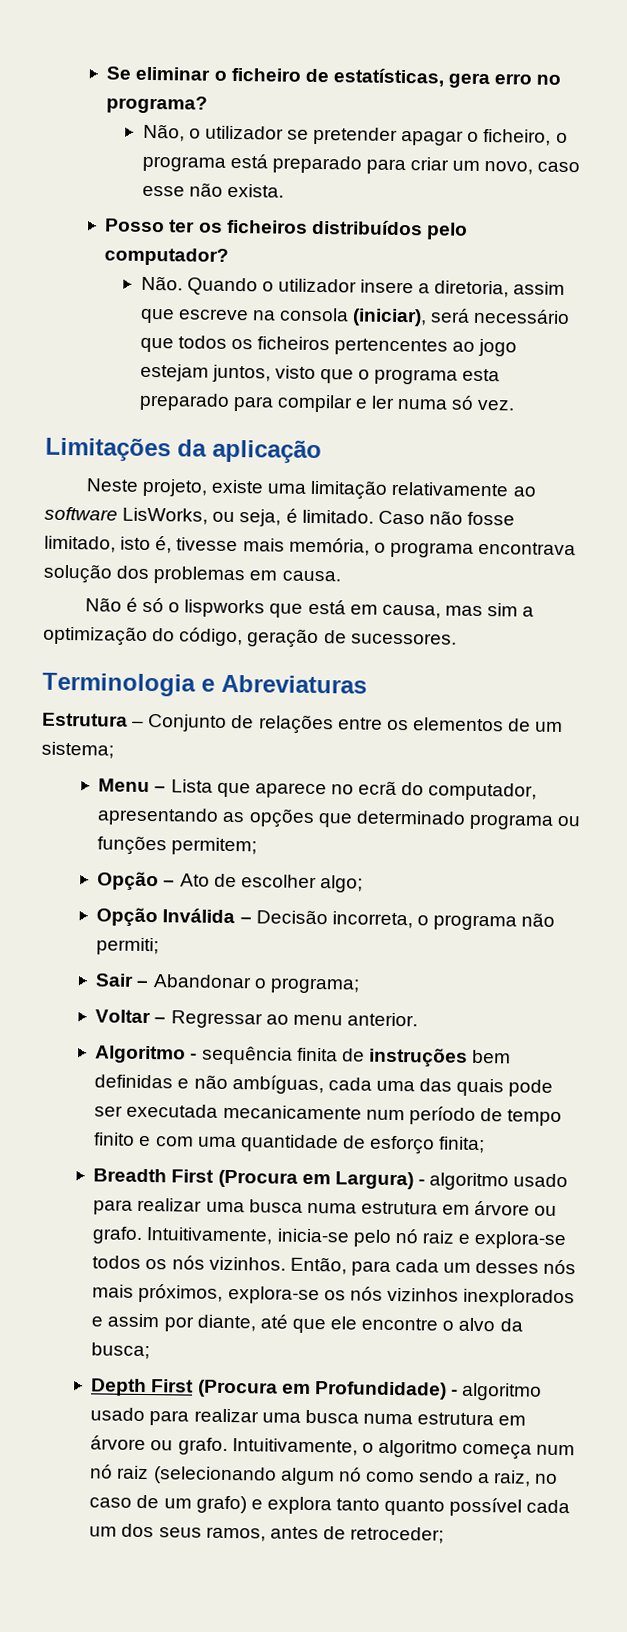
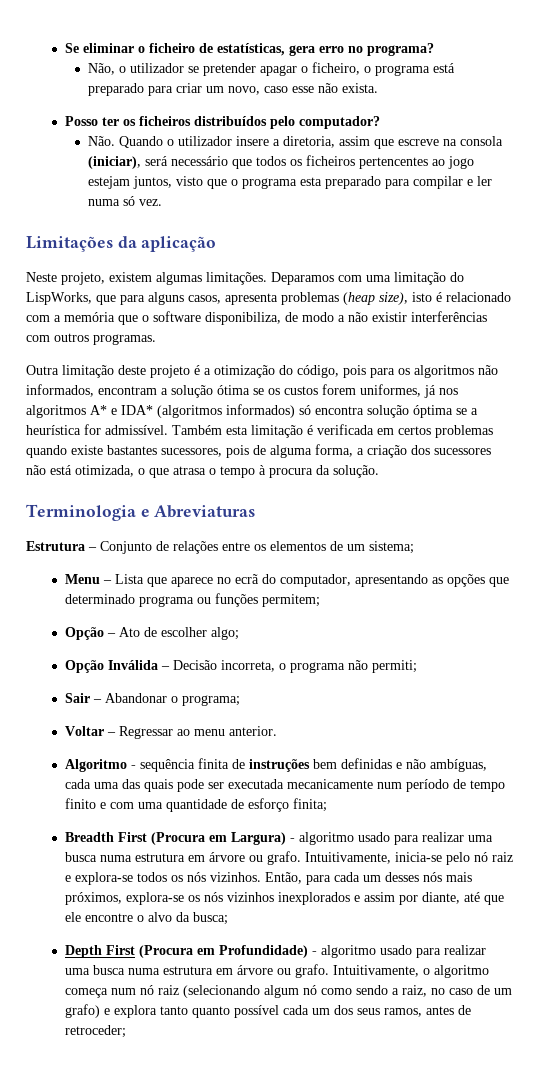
- Neste projeto, existe uma limitação relativamente ao software LisWorks, ou seja, é limitado. Caso não fosse limitado, isto é, tivesse mais memória, o programa encontrava solução dos problemas em causa.
- Não é só o lispworks que está em causa, mas sim a optimização do código, geração de sucessores.
+ Neste projeto, existem algumas limitações. Deparamos com uma limitação do LispWorks, que para alguns casos, apresenta problemas (heap size), isto é relacionado com a memória que o software disponibiliza, de modo a não existir interferências com outros programas.
+ Outra limitação deste projeto é a otimização do código, pois para os algoritmos não informados, encontram a solução ótima se os custos forem uniformes, já nos algoritmos A* e IDA* (algoritmos informados) só encontra solução óptima se a heurística for admissível. Também esta limitação é verificada em certos problemas quando existe bastantes sucessores, pois de alguma forma, a criação dos sucessores não está otimizada, o que atrasa o tempo à procura da solução.

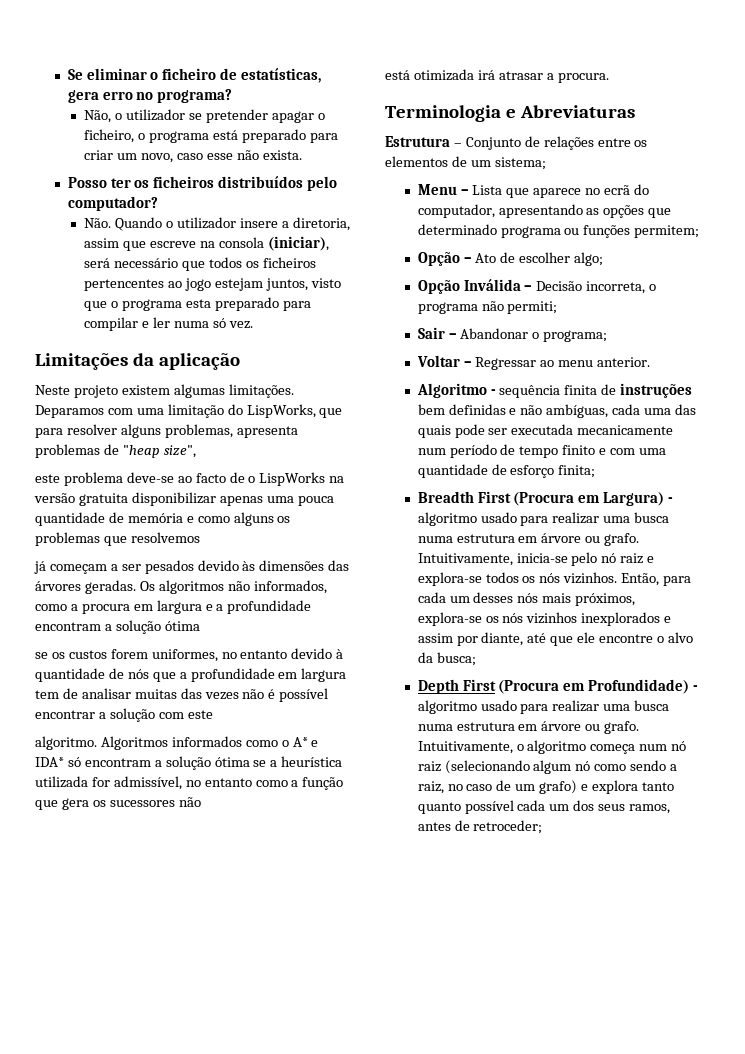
- Neste projeto, existem algumas limitações.
+ Neste projeto existem algumas limitações.
- Deparamos com uma limitação do LispWorks, que para alguns casos, apresenta problemas (heap size), isto é relacionado com a memória que o software disponibiliza, de modo a não existir interferências com outros programas.
- Outra limitação deste projeto é a otimização do código, pois para os algoritmos não informados, encontram a solução ótima se os custos forem uniformes, já nos algoritmos A* e IDA* (algoritmos informados) só encontra solução óptima se a heurística for admissível. Também esta limitação é verificada em certos problemas quando existe bastantes sucessores, pois de alguma forma, a criação dos sucessores não está otimizada, o que atrasa o tempo à procura da solução.
+ Deparamos com uma limitação do LispWorks, que para resolver alguns problemas, apresenta problemas de "heap size",
+ este problema deve-se ao facto de o LispWorks na versão gratuita disponibilizar apenas uma pouca quantidade de memória e como alguns os problemas que resolvemos
+ já começam a ser pesados devido às dimensões das árvores geradas. Os algoritmos não informados, como a procura em largura e a profundidade encontram a solução ótima
+ se os custos forem uniformes, no entanto devido à quantidade de nós que a profundidade em largura tem de analisar muitas das vezes não é possível encontrar a solução com este
+ algoritmo. Algoritmos informados como o A* e IDA* só encontram a solução ótima se a heurística utilizada for admissível, no entanto como a função que gera os sucessores não
+ está otimizada irá atrasar a procura.

